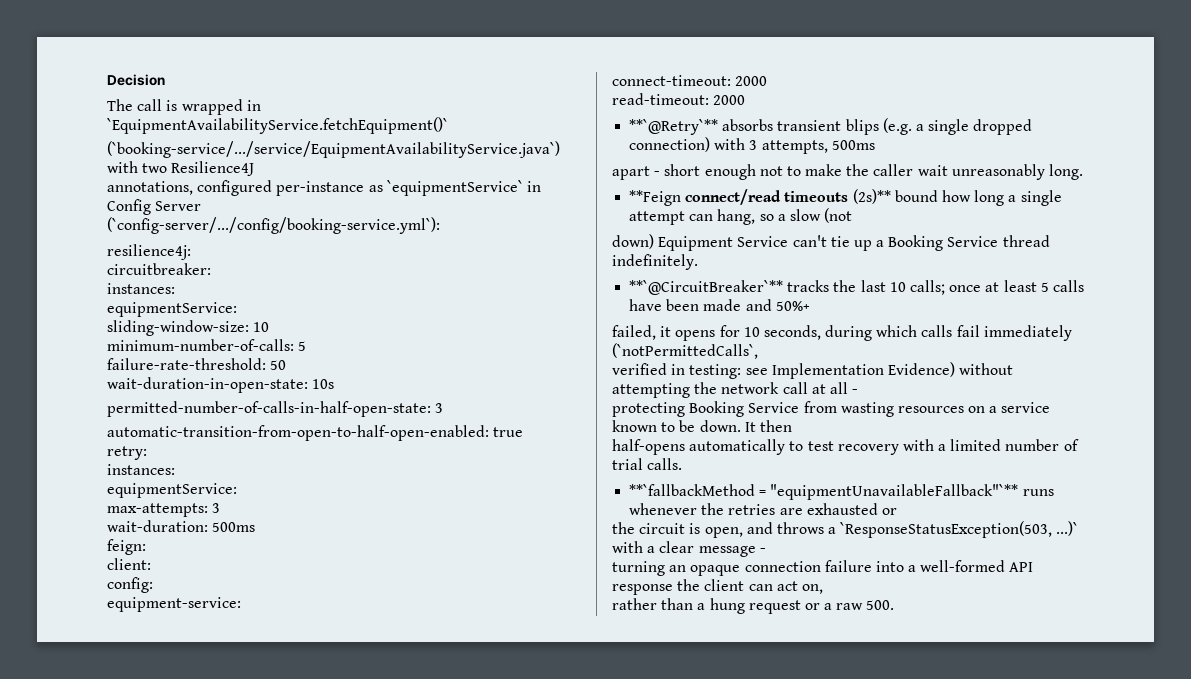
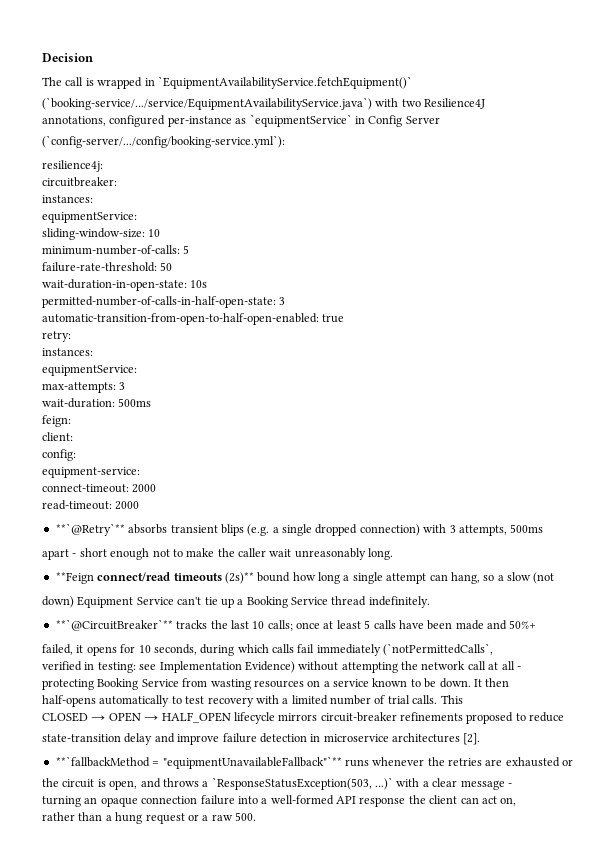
+ This
+ CLOSED → OPEN → HALF_OPEN lifecycle mirrors circuit-breaker refinements proposed to reduce
+ state-transition delay and improve failure detection in microservice architectures [2].

